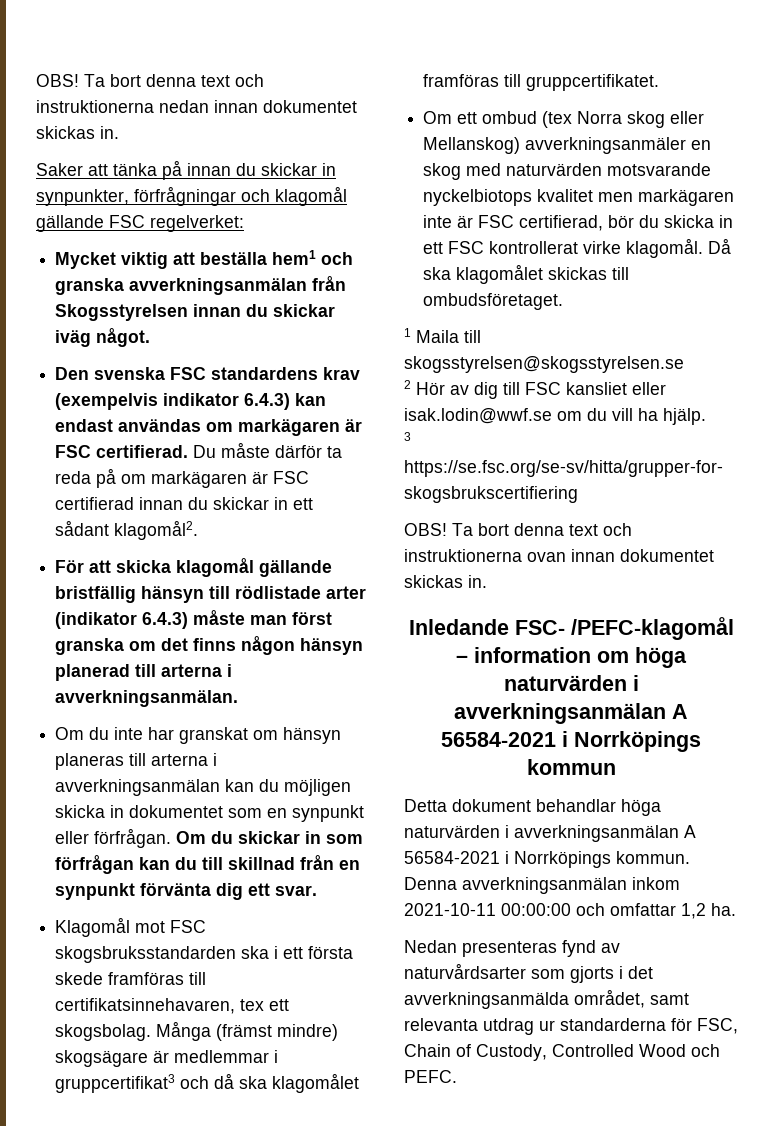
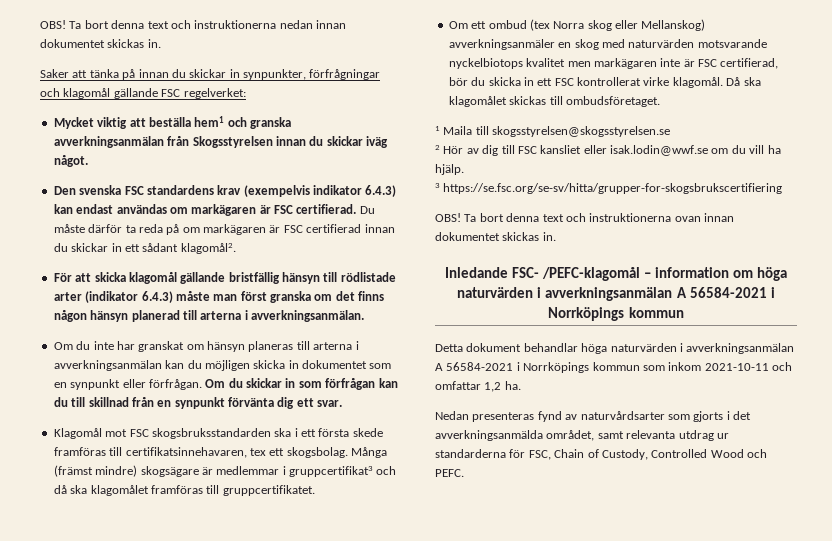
- Detta dokument behandlar höga naturvärden i avverkningsanmälan A 56584-2021 i Norrköpings kommun. Denna avverkningsanmälan inkom 2021-10-11 00:00:00 och omfattar 1,2 ha.
+ Detta dokument behandlar höga naturvärden i avverkningsanmälan A 56584-2021 i Norrköpings kommun som inkom 2021-10-11 och omfattar 1,2 ha.

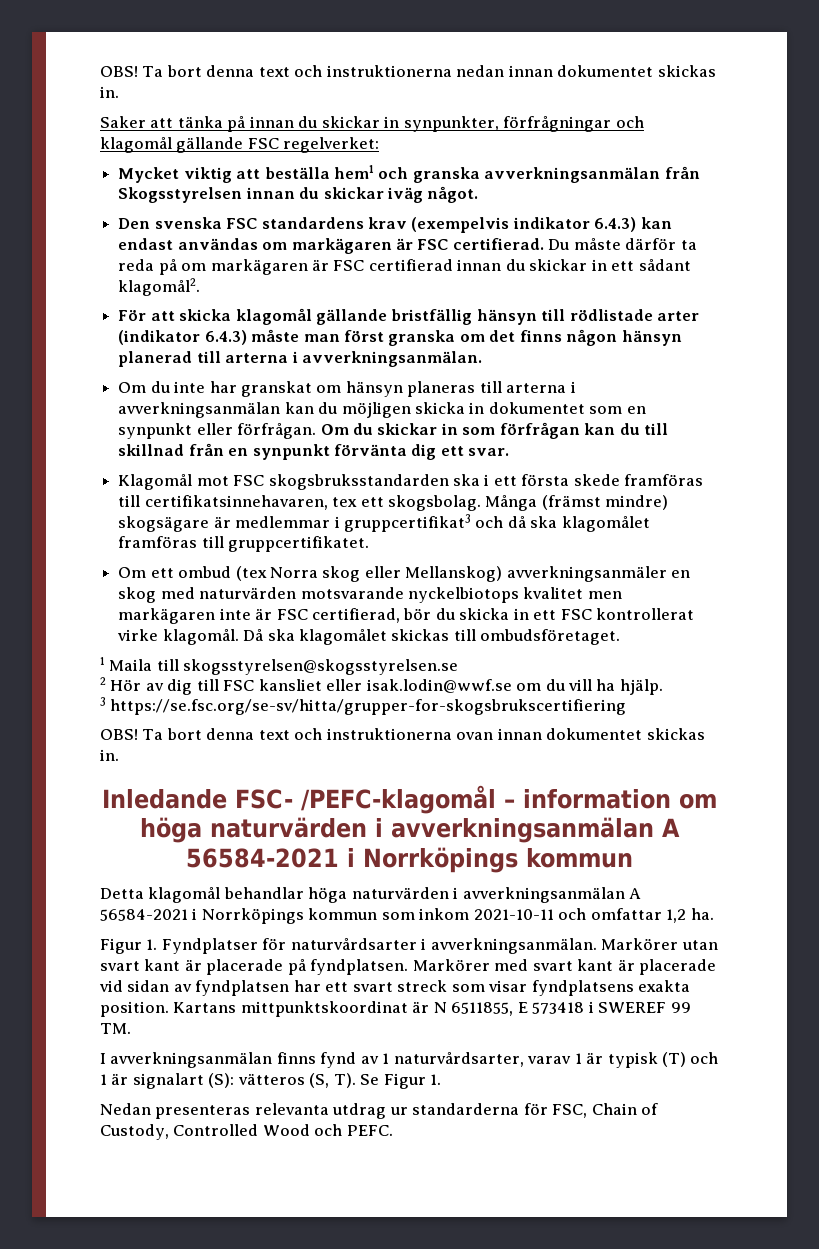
- Detta dokument behandlar höga naturvärden i avverkningsanmälan A 56584-2021 i Norrköpings kommun som inkom 2021-10-11 och omfattar 1,2 ha.
+ Detta klagomål behandlar höga naturvärden i avverkningsanmälan A 56584-2021 i Norrköpings kommun som inkom 2021-10-11 och omfattar 1,2 ha.
- Nedan presenteras fynd av naturvårdsarter som gjorts i det avverkningsanmälda området, samt relevanta utdrag ur standarderna för FSC, Chain of Custody, Controlled Wood och PEFC.
+ Figur 1. Fyndplatser för naturvårdsarter i avverkningsanmälan. Markörer utan svart kant är placerade på fyndplatsen. Markörer med svart kant är placerade vid sidan av fyndplatsen har ett svart streck som visar fyndplatsens exakta position. Kartans mittpunktskoordinat är N 6511855, E 573418 i SWEREF 99 TM.
+ I avverkningsanmälan finns fynd av 1 naturvårdsarter, varav 1 är typisk (T) och 1 är signalart (S): vätteros (S, T). Se Figur 1.
+ Nedan presenteras relevanta utdrag ur standarderna för FSC, Chain of Custody, Controlled Wood och PEFC.

